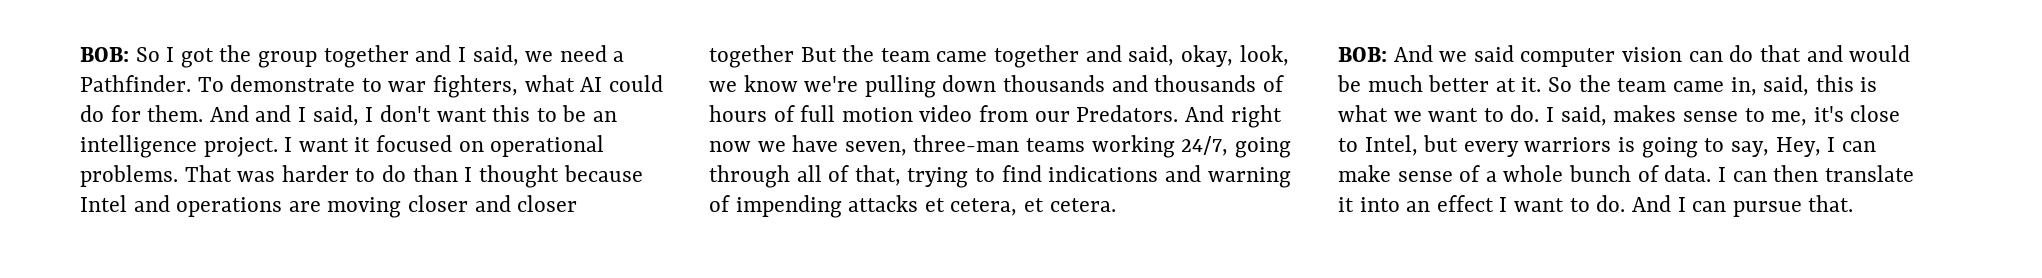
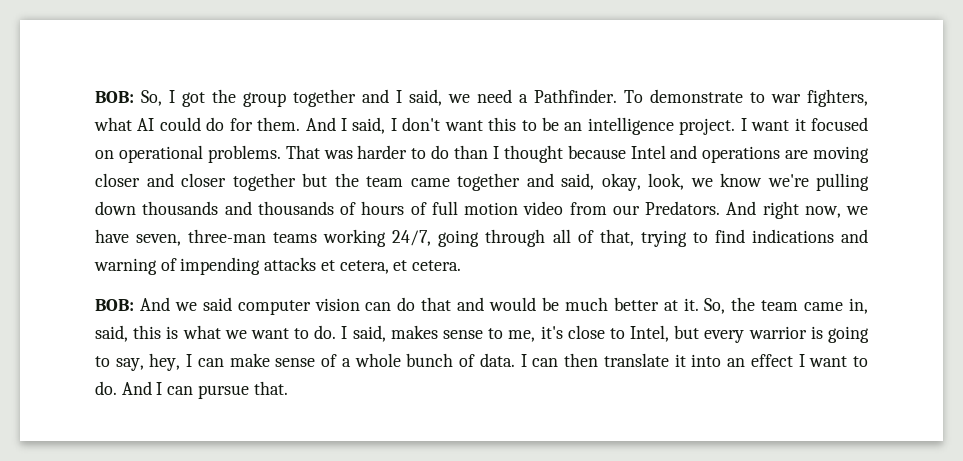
- BOB: So I got the group together and I said, we need a Pathfinder.
+ BOB: So, I got the group together and I said, we need a Pathfinder.
- And and I said, I don't want this to be an intelligence project.
+ And I said, I don't want this to be an intelligence project.
- That was harder to do than I thought because Intel and operations are moving closer and closer together But the team came together and said, okay, look, we know we're pulling down thousands and thousands of hours of full motion video from our Predators.
+ That was harder to do than I thought because Intel and operations are moving closer and closer together but the team came together and said, okay, look, we know we're pulling down thousands and thousands of hours of full motion video from our Predators.
- And right now we have seven, three-man teams working 24/7, going through all of that, trying to find indications and warning of impending attacks et cetera, et cetera.
+ And right now, we have seven, three-man teams working 24/7, going through all of that, trying to find indications and warning of impending attacks et cetera, et cetera.
- So the team came in, said, this is what we want to do.
+ So, the team came in, said, this is what we want to do.
- I said, makes sense to me, it's close to Intel, but every warriors is going to say, Hey, I can make sense of a whole bunch of data.
+ I said, makes sense to me, it's close to Intel, but every warrior is going to say, hey, I can make sense of a whole bunch of data.

